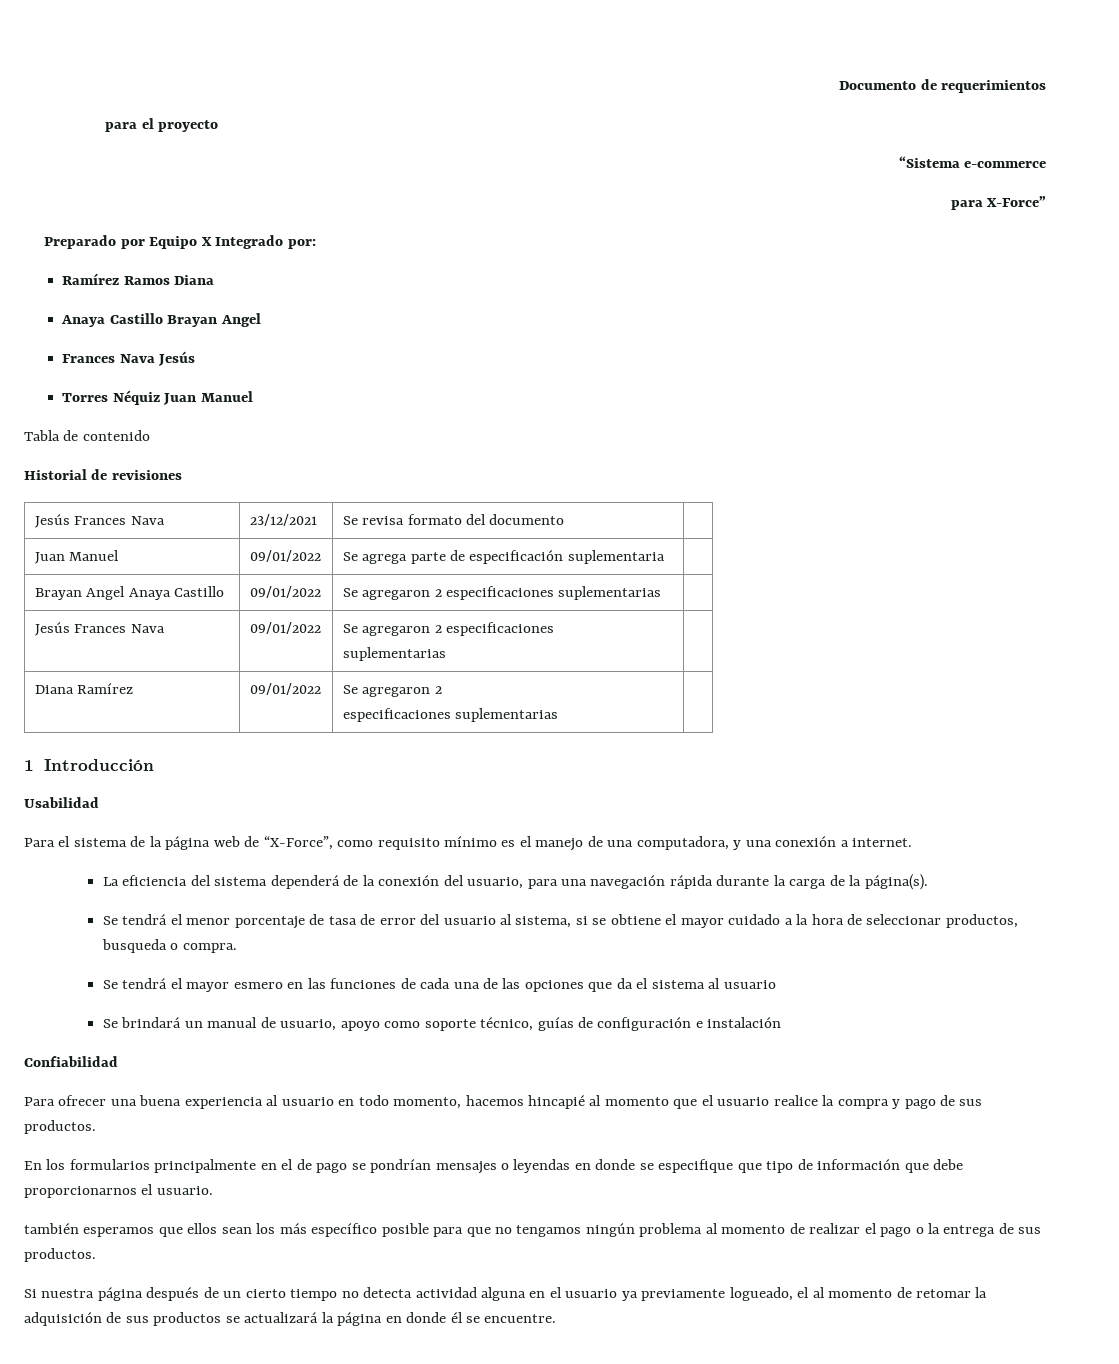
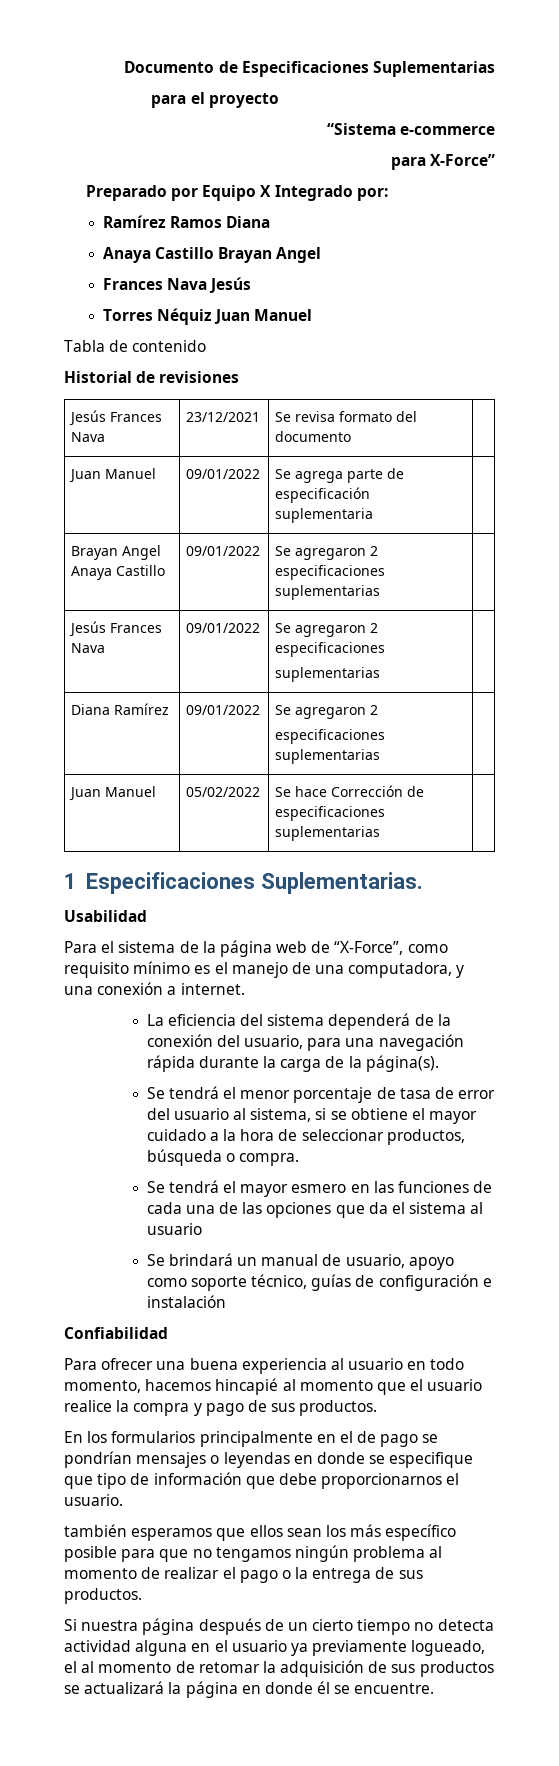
- Documento de requerimientos
+ Documento de Especificaciones Suplementarias
- 1 Introducción
+ Juan Manuel | 05/02/2022 | Se hace Corrección de especificaciones suplementarias |
+ 1 Especificaciones Suplementarias.
- Se tendrá el menor porcentaje de tasa de error del usuario al sistema, si se obtiene el mayor cuidado a la hora de seleccionar productos, busqueda o compra.
+ Se tendrá el menor porcentaje de tasa de error del usuario al sistema, si se obtiene el mayor cuidado a la hora de seleccionar productos, búsqueda o compra.

